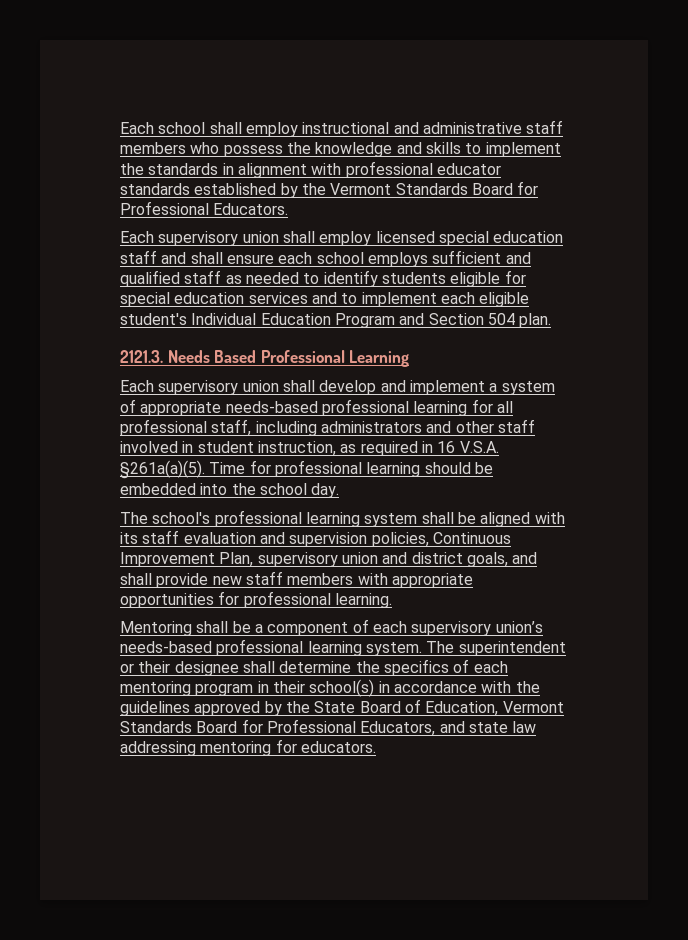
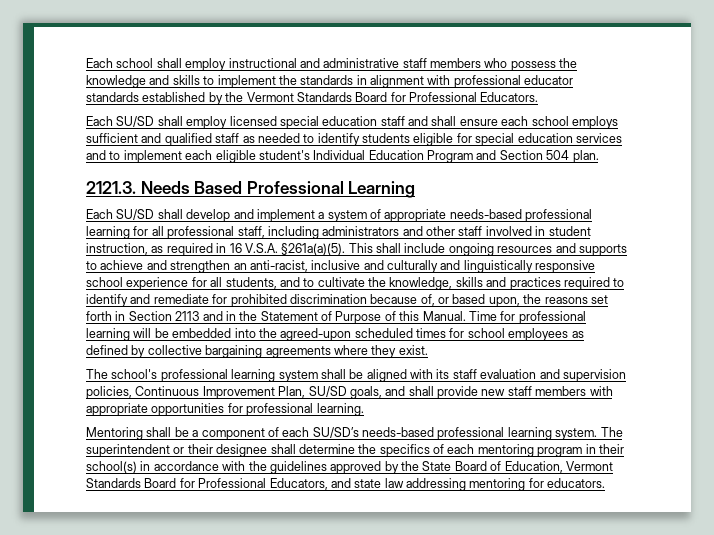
- Each supervisory union shall employ licensed special education staff and shall ensure each school employs sufficient and qualified staff as needed to identify students eligible for special education services and to implement each eligible student's Individual Education Program and Section 504 plan.
+ Each SU/SD shall employ licensed special education staff and shall ensure each school employs sufficient and qualified staff as needed to identify students eligible for special education services and to implement each eligible student's Individual Education Program and Section 504 plan.
- Each supervisory union shall develop and implement a system of appropriate needs-based professional learning for all professional staff, including administrators and other staff involved in student instruction, as required in 16 V.S.A. §261a(a)(5).
+ Each SU/SD shall develop and implement a system of appropriate needs-based professional learning for all professional staff, including administrators and other staff involved in student instruction, as required in 16 V.S.A. §261a(a)(5).
+ This shall include ongoing resources and supports to achieve and strengthen an anti-racist, inclusive and culturally and linguistically responsive school experience for all students, and to cultivate the knowledge, skills and practices required to identify and remediate for prohibited discrimination because of, or based upon, the reasons set forth in Section 2113 and in the Statement of Purpose of this Manual.
- Time for professional learning should be embedded into the school day.
+ Time for professional learning will be embedded into the agreed-upon scheduled times for school employees as defined by collective bargaining agreements where they exist.
- The school's professional learning system shall be aligned with its staff evaluation and supervision policies, Continuous Improvement Plan, supervisory union and district goals, and shall provide new staff members with appropriate opportunities for professional learning.
+ The school's professional learning system shall be aligned with its staff evaluation and supervision policies, Continuous Improvement Plan, SU/SD goals, and shall provide new staff members with appropriate opportunities for professional learning.
- Mentoring shall be a component of each supervisory union’s needs-based professional learning system.
+ Mentoring shall be a component of each SU/SD’s needs-based professional learning system.

